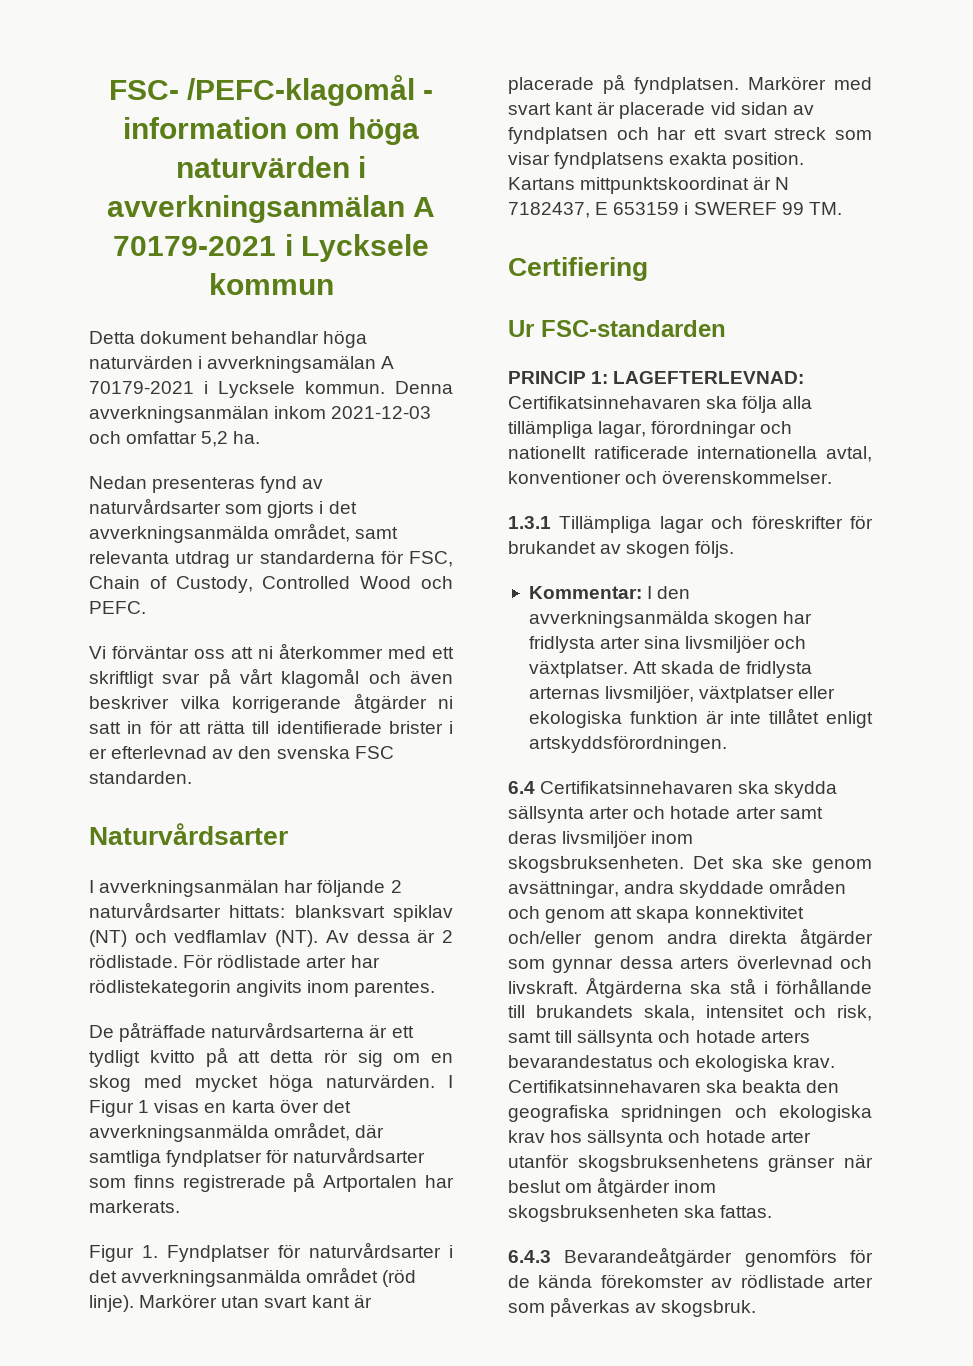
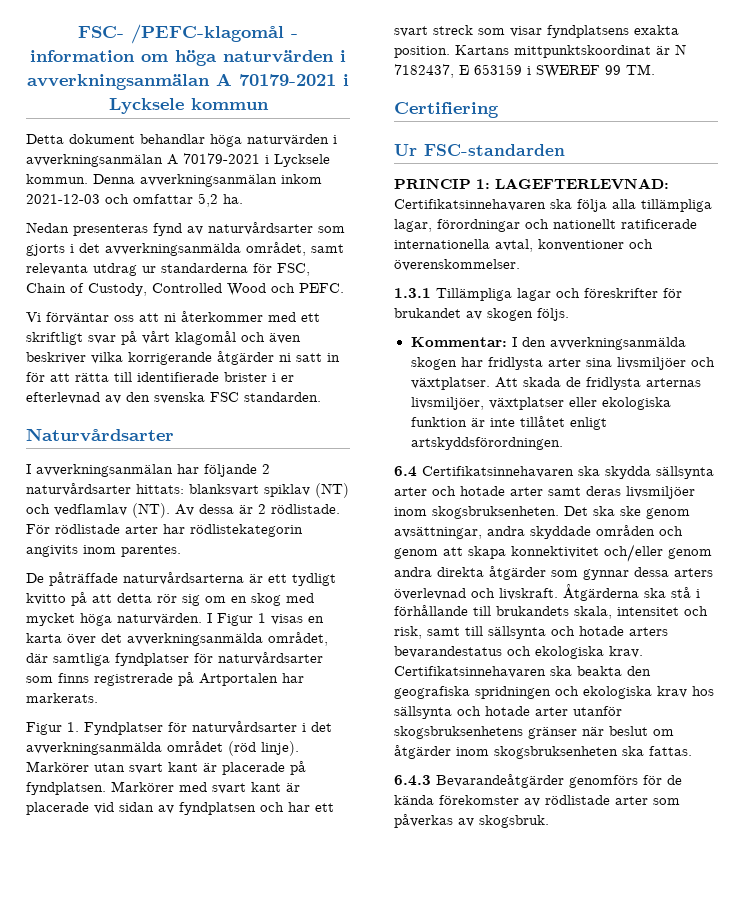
- Detta dokument behandlar höga naturvärden i avverkningsamälan A 70179-2021 i Lycksele kommun.
+ Detta dokument behandlar höga naturvärden i avverkningsanmälan A 70179-2021 i Lycksele kommun.

